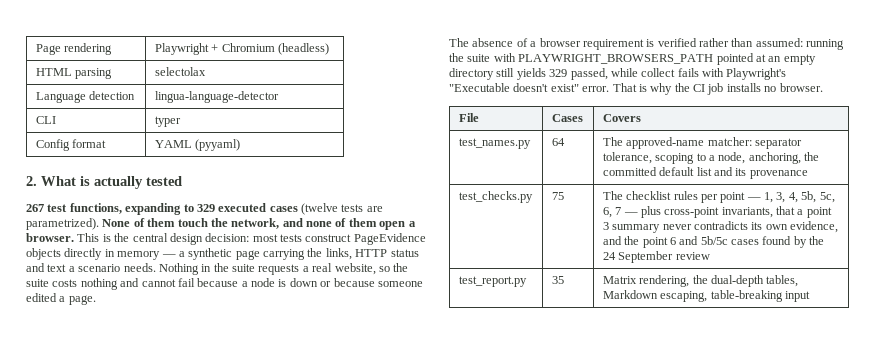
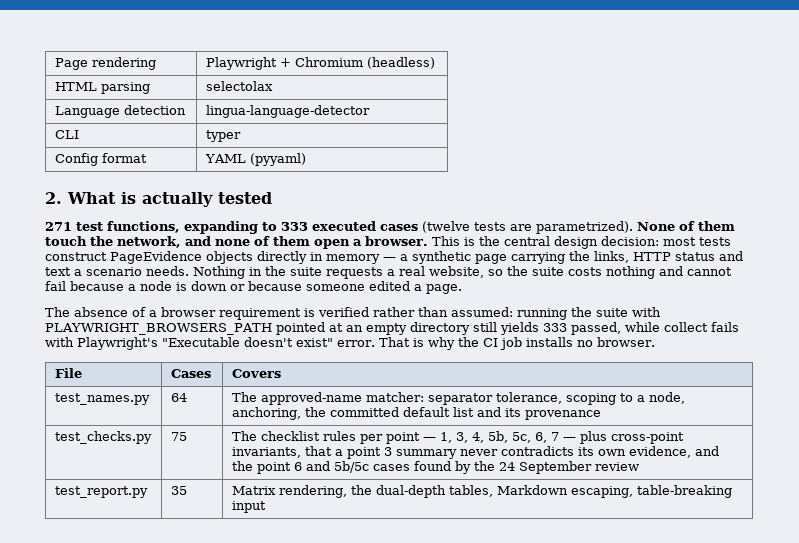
- 267 test functions, expanding to 329 executed cases (twelve tests are parametrized).
+ 271 test functions, expanding to 333 executed cases (twelve tests are parametrized).
- The absence of a browser requirement is verified rather than assumed: running the suite with PLAYWRIGHT_BROWSERS_PATH pointed at an empty directory still yields 329 passed, while collect fails with Playwright's "Executable doesn't exist" error.
+ The absence of a browser requirement is verified rather than assumed: running the suite with PLAYWRIGHT_BROWSERS_PATH pointed at an empty directory still yields 333 passed, while collect fails with Playwright's "Executable doesn't exist" error.

